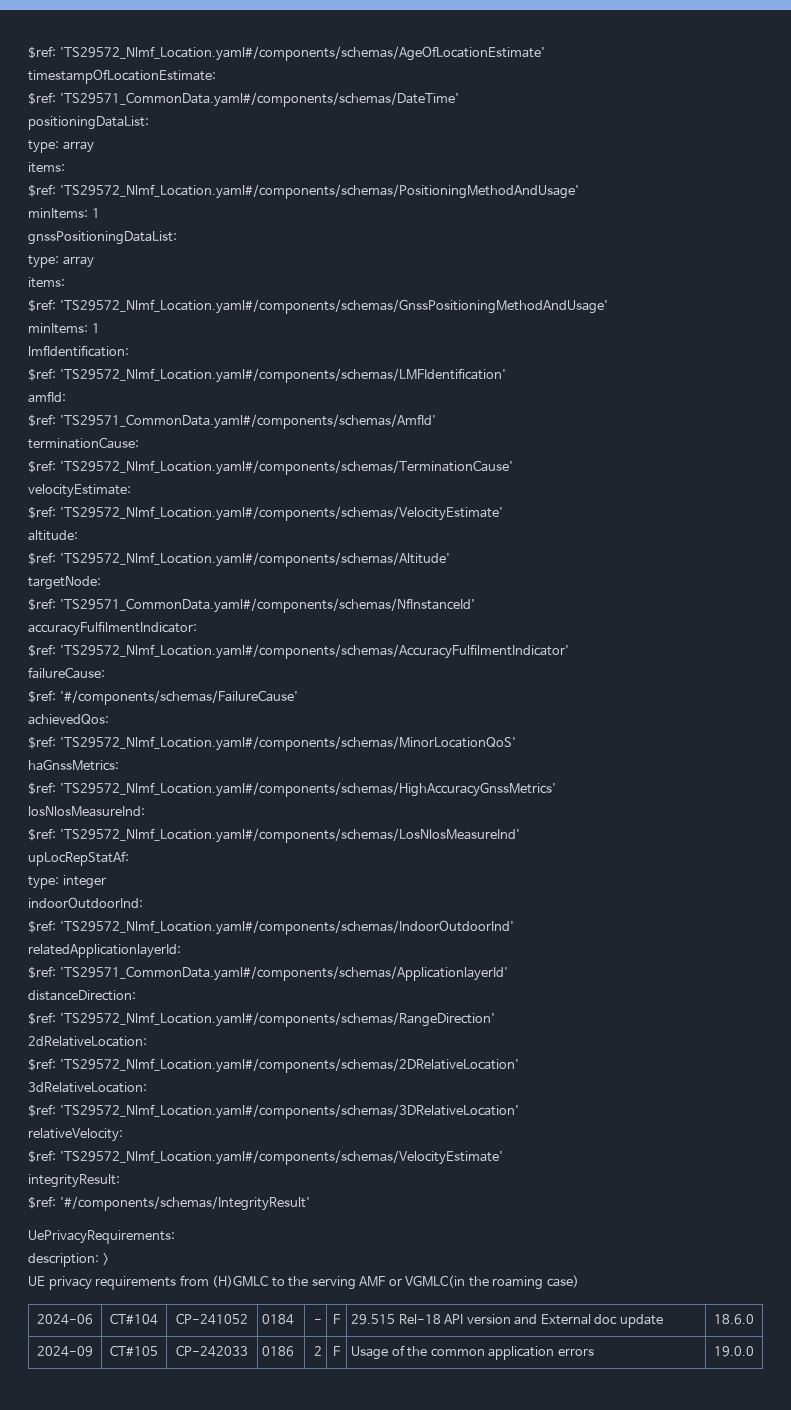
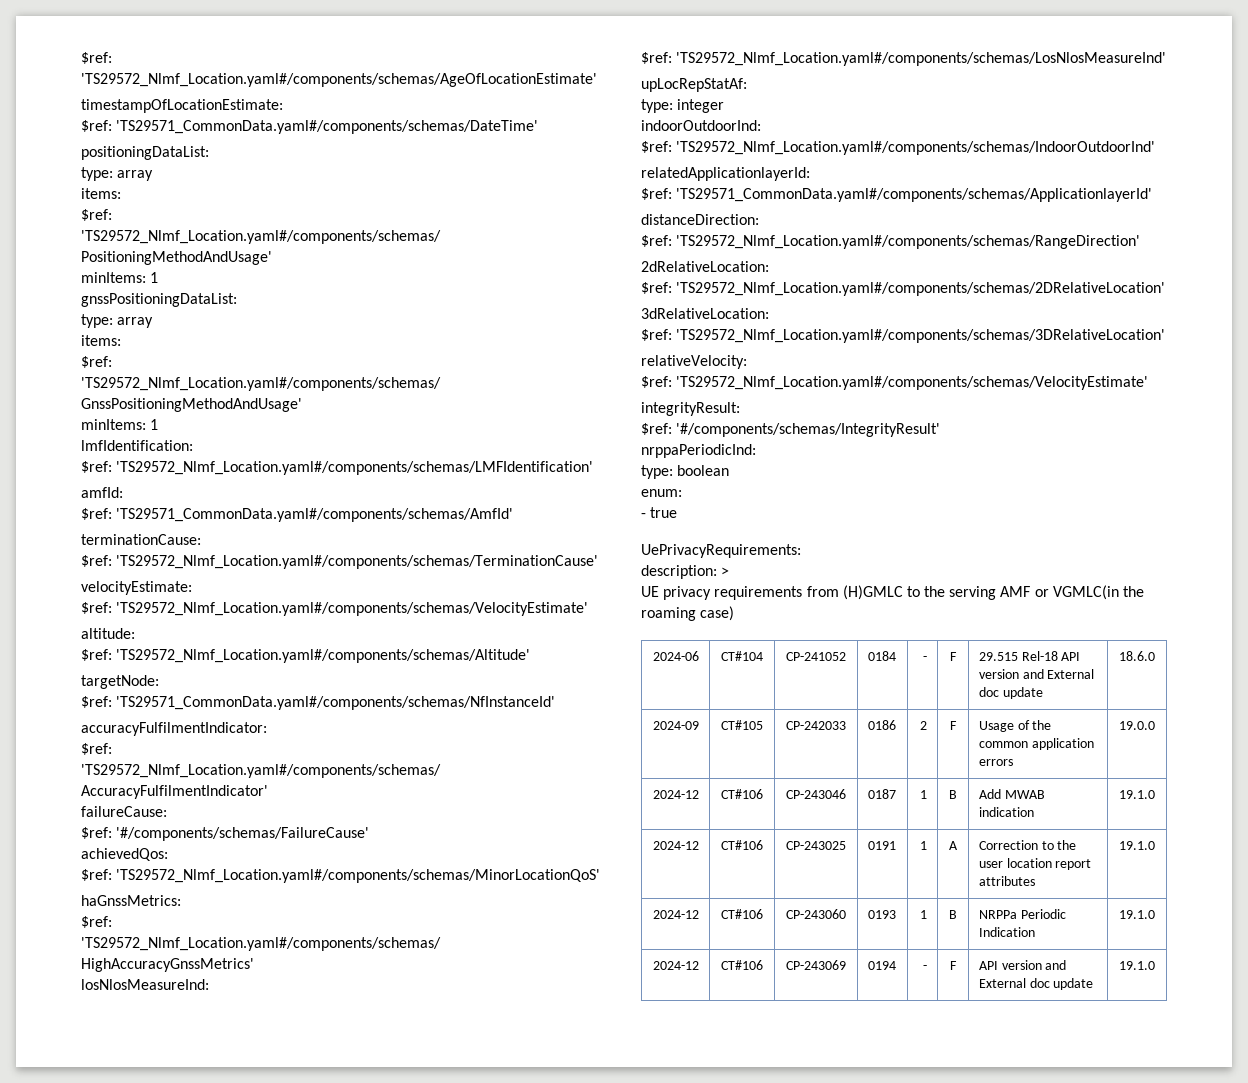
+ nrppaPeriodicInd:
+ type: boolean
+ enum:
+ - true
+ 2024-12 | CT#106 | CP-243046 | 0187 | 1 | B | Add MWAB indication | 19.1.0
+ 2024-12 | CT#106 | CP-243025 | 0191 | 1 | A | Correction to the user location report attributes | 19.1.0
+ 2024-12 | CT#106 | CP-243060 | 0193 | 1 | B | NRPPa Periodic Indication | 19.1.0
+ 2024-12 | CT#106 | CP-243069 | 0194 | - | F | API version and External doc update | 19.1.0

